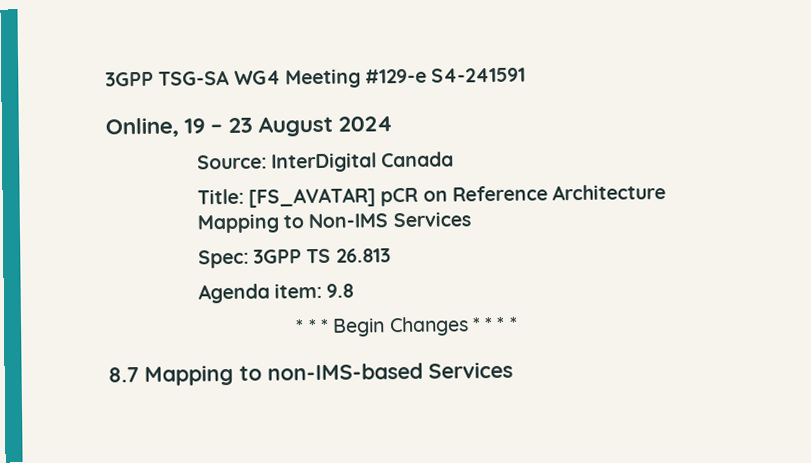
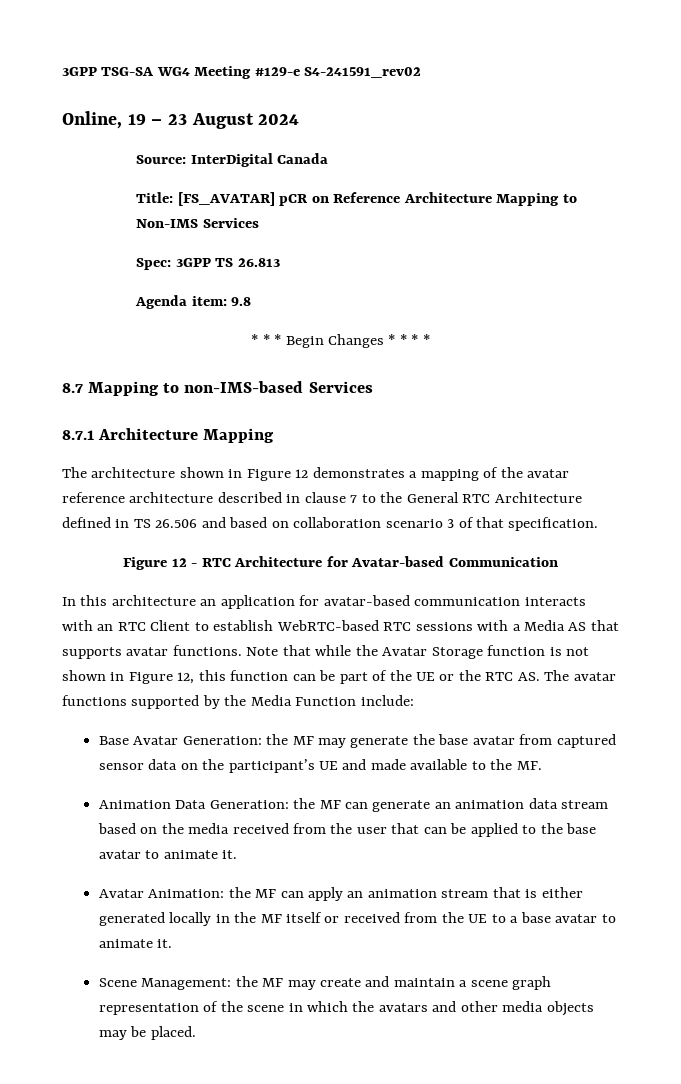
- 3GPP TSG-SA WG4 Meeting #129-e S4-241591
+ 3GPP TSG-SA WG4 Meeting #129-e S4-241591_rev02
+ 8.7.1 Architecture Mapping
+ The architecture shown in Figure 12 demonstrates a mapping of the avatar reference architecture described in clause 7 to the General RTC Architecture defined in TS 26.506 and based on collaboration scenario 3 of that specification.
+ Figure 12 - RTC Architecture for Avatar-based Communication
+ In this architecture an application for avatar-based communication interacts with an RTC Client to establish WebRTC-based RTC sessions with a Media AS that supports avatar functions. Note that while the Avatar Storage function is not shown in Figure 12, this function can be part of the UE or the RTC AS. The avatar functions supported by the Media Function include:
+ Base Avatar Generation: the MF may generate the base avatar from captured sensor data on the participant’s UE and made available to the MF.
+ Animation Data Generation: the MF can generate an animation data stream based on the media received from the user that can be applied to the base avatar to animate it.
+ Avatar Animation: the MF can apply an animation stream that is either generated locally in the MF itself or received from the UE to a base avatar to animate it.
+ Scene Management: the MF may create and maintain a scene graph representation of the scene in which the avatars and other media objects may be placed.

